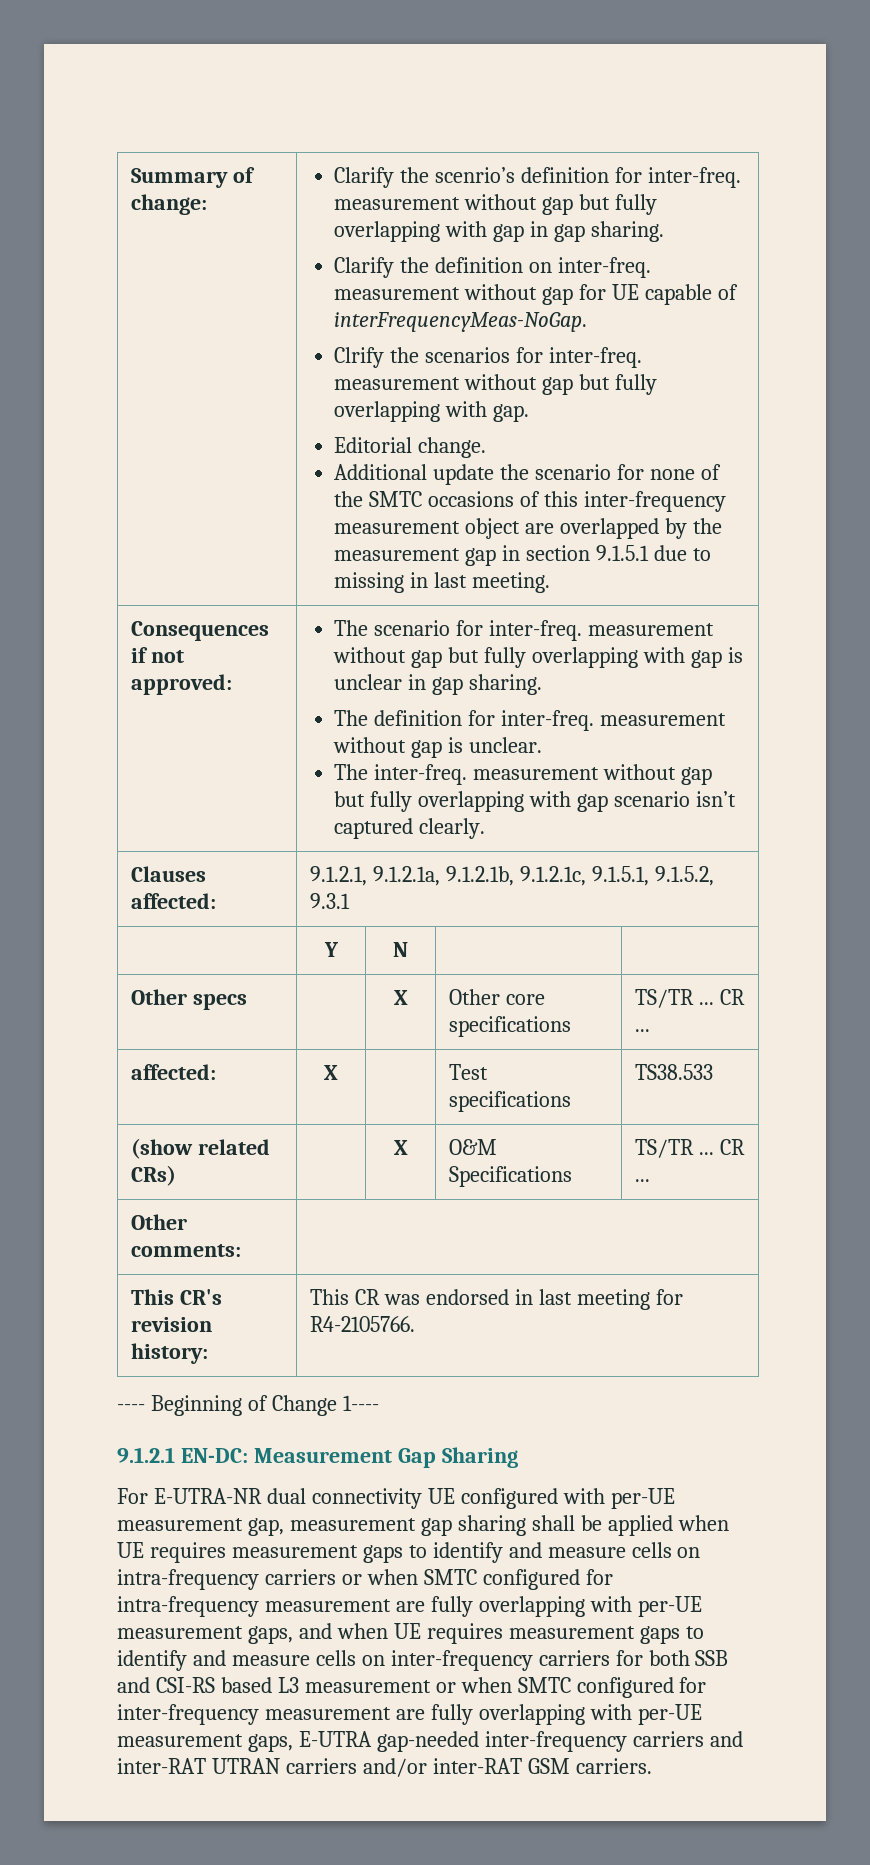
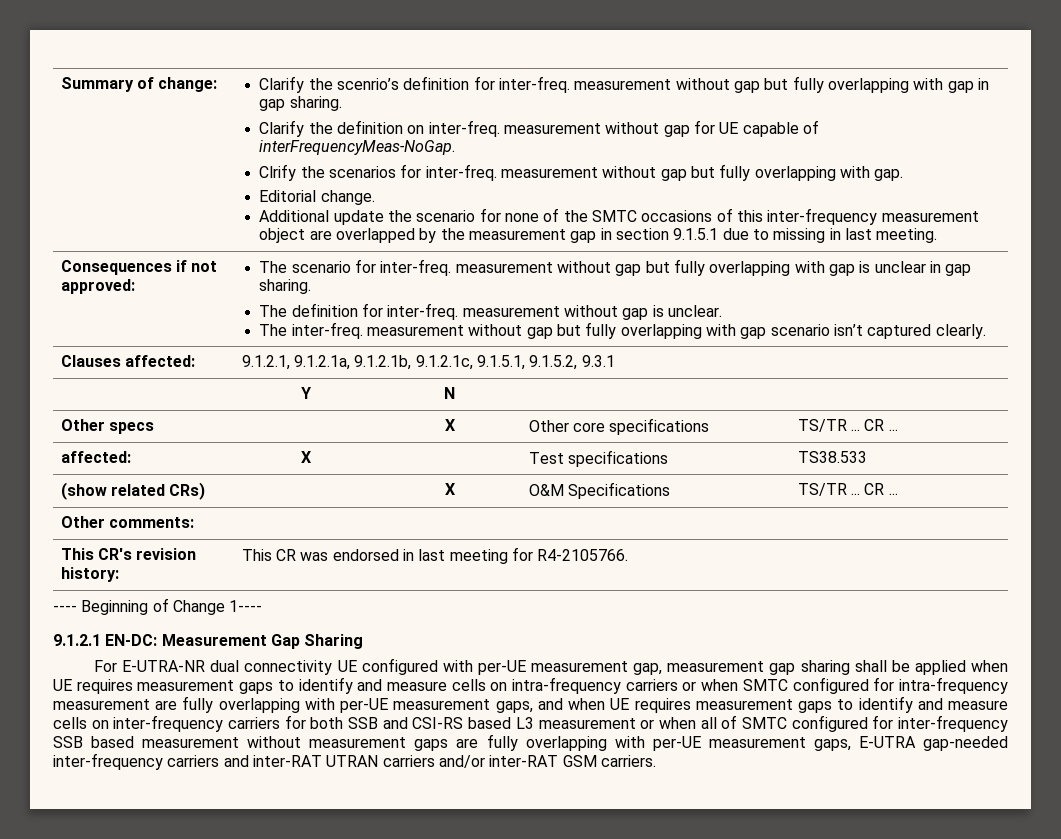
- For E-UTRA-NR dual connectivity UE configured with per-UE measurement gap, measurement gap sharing shall be applied when UE requires measurement gaps to identify and measure cells on intra-frequency carriers or when SMTC configured for intra-frequency measurement are fully overlapping with per-UE measurement gaps, and when UE requires measurement gaps to identify and measure cells on inter-frequency carriers for both SSB and CSI-RS based L3 measurement or when SMTC configured for inter-frequency measurement are fully overlapping with per-UE measurement gaps, E-UTRA gap-needed inter-frequency carriers and inter-RAT UTRAN carriers and/or inter-RAT GSM carriers.
+ For E-UTRA-NR dual connectivity UE configured with per-UE measurement gap, measurement gap sharing shall be applied when UE requires measurement gaps to identify and measure cells on intra-frequency carriers or when SMTC configured for intra-frequency measurement are fully overlapping with per-UE measurement gaps, and when UE requires measurement gaps to identify and measure cells on inter-frequency carriers for both SSB and CSI-RS based L3 measurement or when all of SMTC configured for inter-frequency SSB based measurement without measurement gaps are fully overlapping with per-UE measurement gaps, E-UTRA gap-needed inter-frequency carriers and inter-RAT UTRAN carriers and/or inter-RAT GSM carriers.

